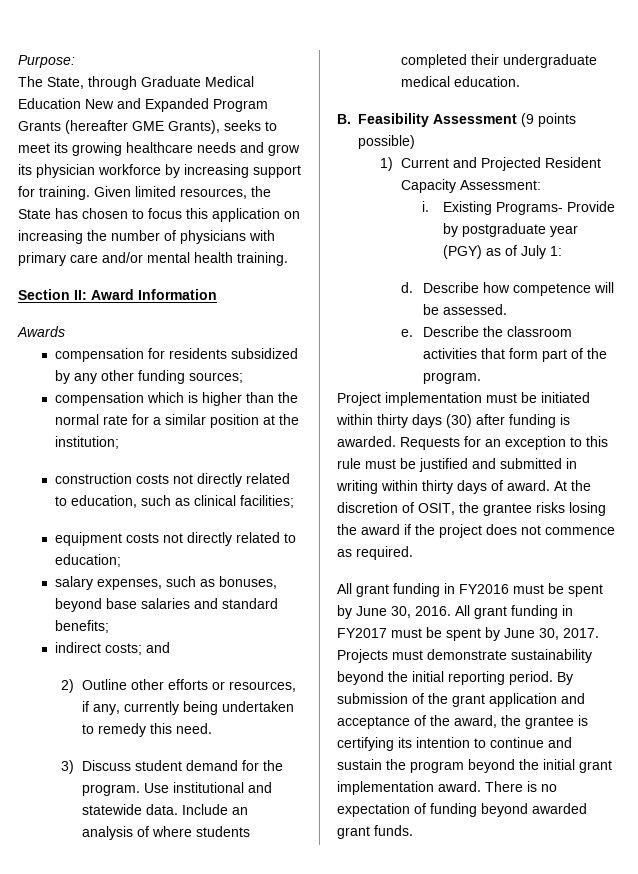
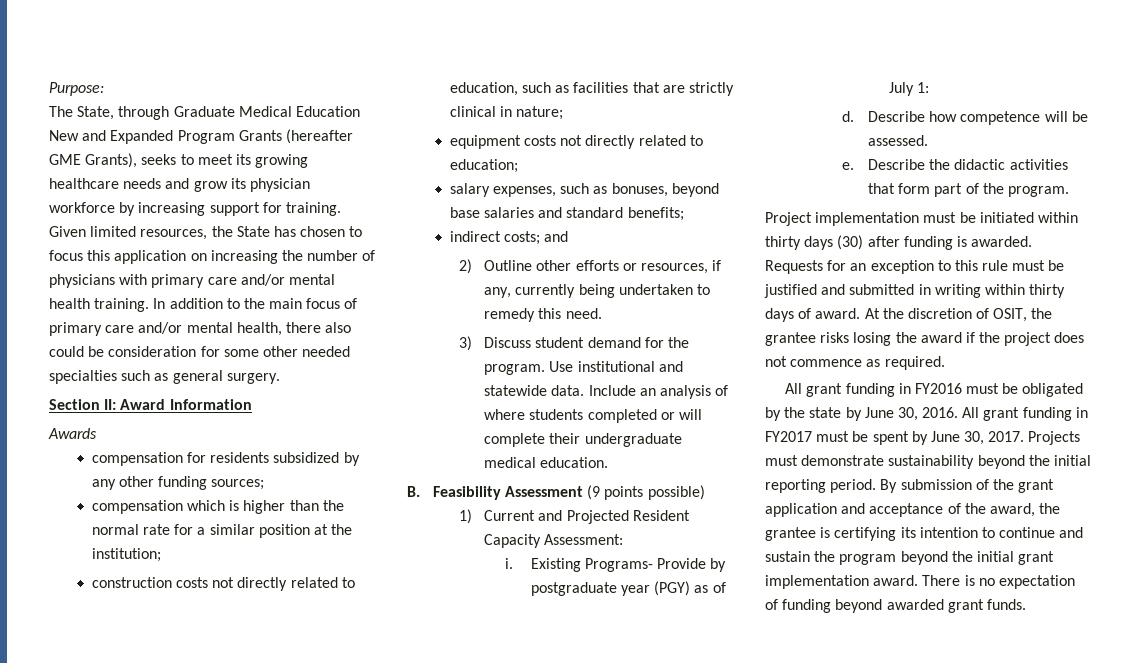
+ In addition to the main focus of primary care and/or mental health, there also could be consideration for some other needed specialties such as general surgery.
- construction costs not directly related to education, such as clinical facilities;
+ construction costs not directly related to education, such as facilities that are strictly clinical in nature;
- Include an analysis of where students completed their undergraduate medical education.
+ Include an analysis of where students completed or will complete their undergraduate medical education.
- Describe the classroom activities that form part of the program.
+ Describe the didactic activities that form part of the program.
- All grant funding in FY2016 must be spent by June 30, 2016.
+ All grant funding in FY2016 must be obligated by the state by June 30, 2016.

